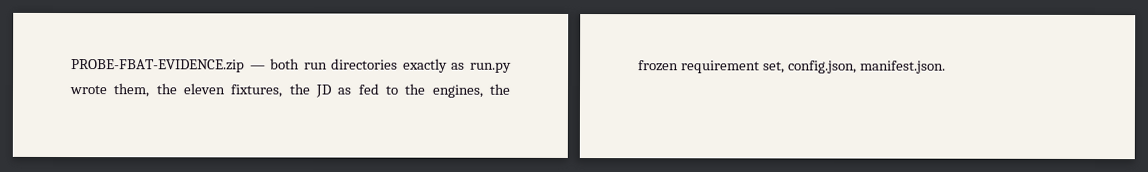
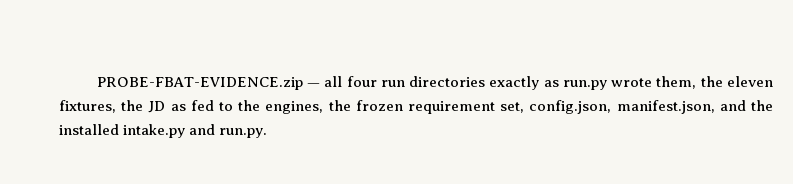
- PROBE-FBAT-EVIDENCE.zip — both run directories exactly as run.py wrote them, the eleven fixtures, the JD as fed to the engines, the frozen requirement set, config.json, manifest.json.
+ PROBE-FBAT-EVIDENCE.zip — all four run directories exactly as run.py wrote them, the eleven fixtures, the JD as fed to the engines, the frozen requirement set, config.json, manifest.json, and the installed intake.py and run.py.

